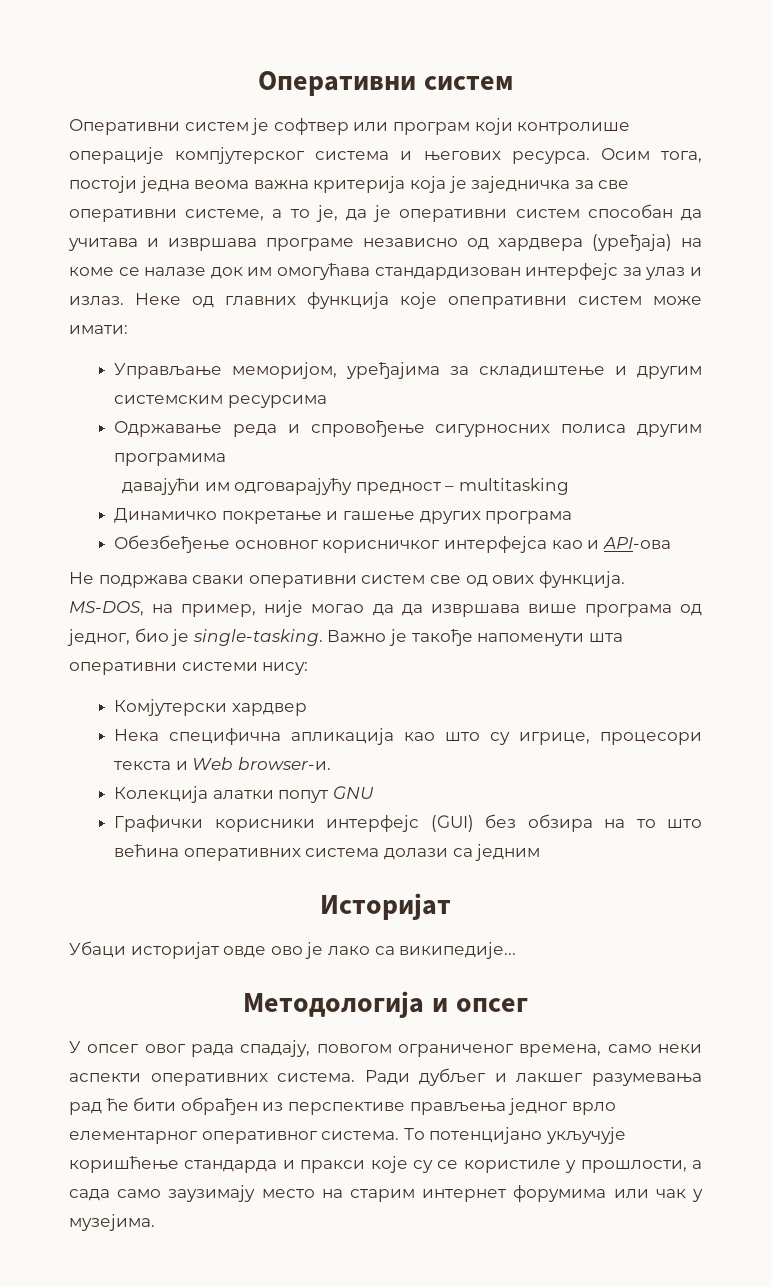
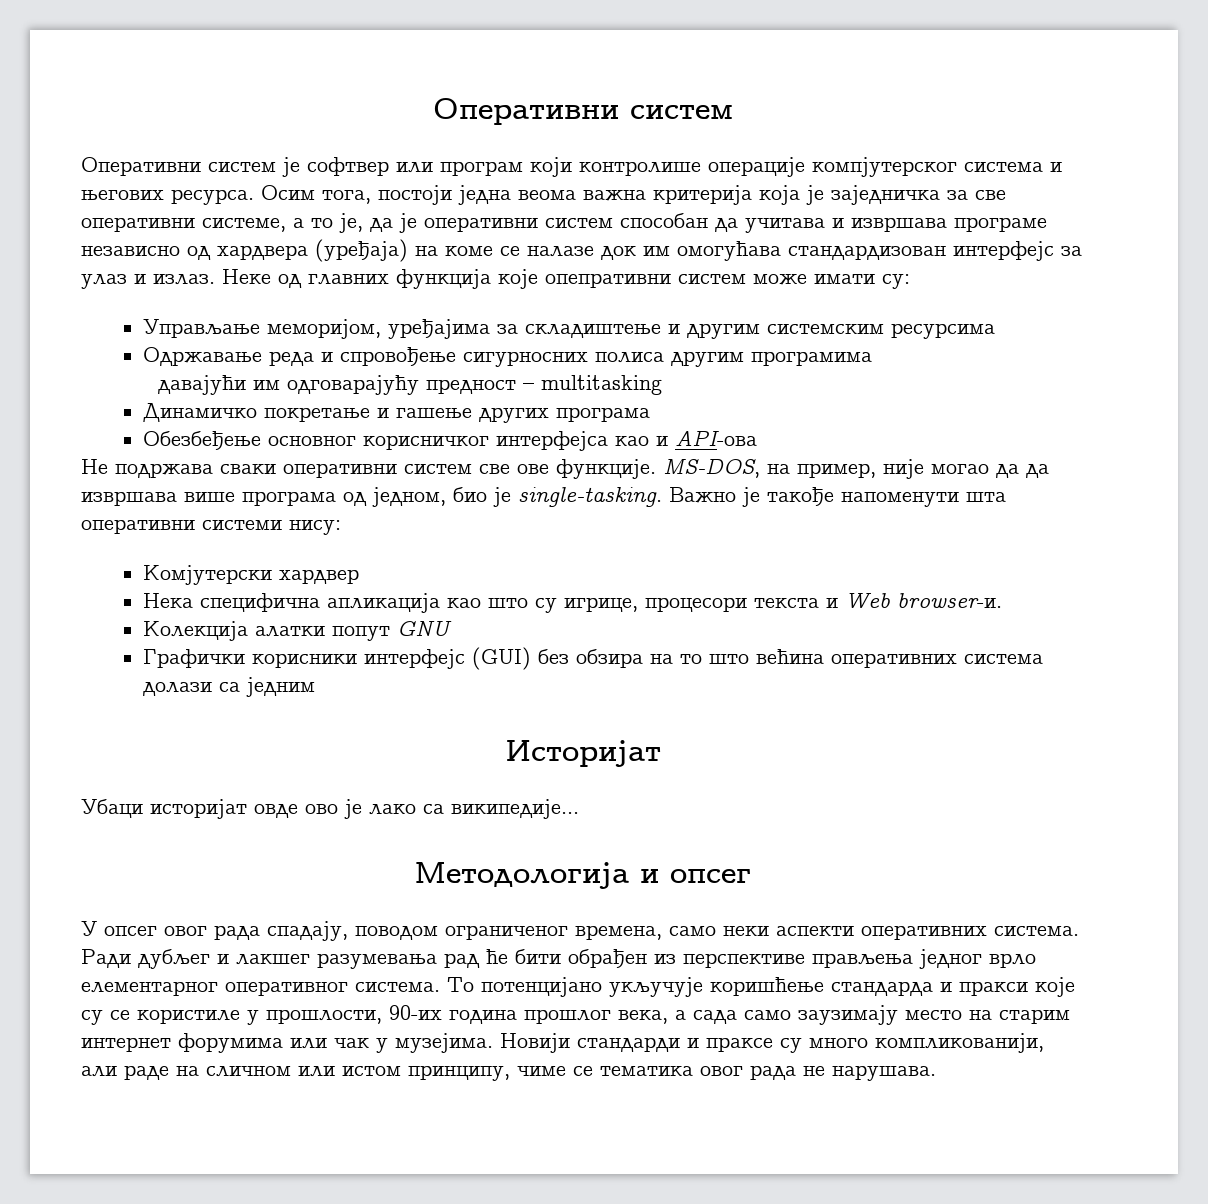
- Неке од главних функција које опепративни систем може имати:
+ Неке од главних функција које опепративни систем може имати су:
- Не подржава сваки оперативни систем све од ових функција.
+ Не подржава сваки оперативни систем све ове функције.
- MS-DOS, на пример, није могао да да извршава више програма од једног, био је single-tasking.
+ MS-DOS, на пример, није могао да да извршава више програма од једном, био је single-tasking.
- У опсег овог рада спадају, повогом ограниченог времена, само неки аспекти оперативних система.
+ У опсег овог рада спадају, поводом ограниченог времена, само неки аспекти оперативних система.
- То потенцијано укључује коришћење стандарда и пракси које су се користиле у прошлости, а сада само заузимају место на старим интернет форумима или чак у музејима.
+ То потенцијано укључује коришћење стандарда и пракси које су се користиле у прошлости, 90-их година прошлог века, а сада само заузимају место на старим интернет форумима или чак у музејима.
+ Новији стандарди и праксе су много компликованији, али раде на сличном или истом принципу, чиме се тематика овог рада не нарушава.

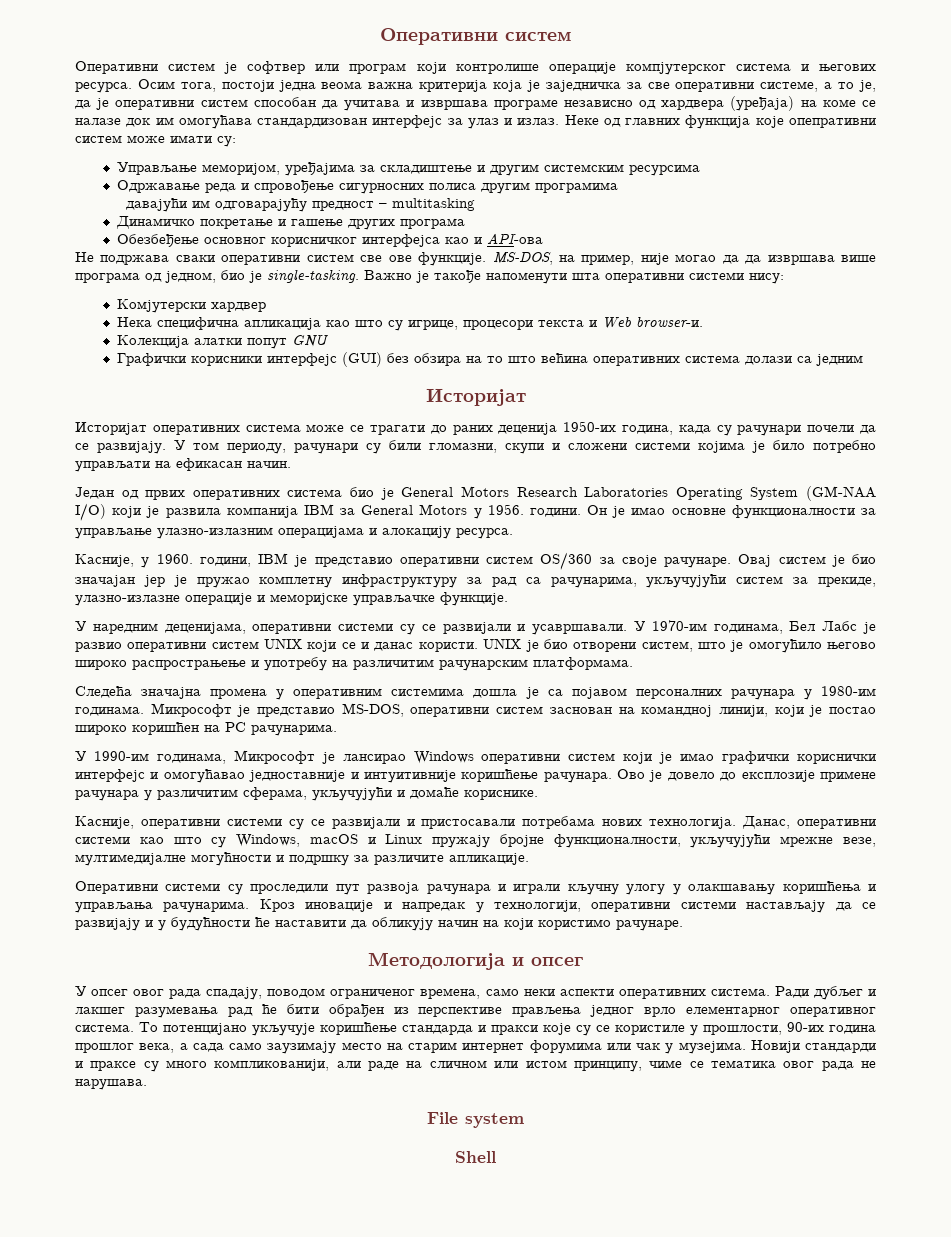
- Убаци историјат овде ово је лако са википедије...
+ Историјат оперативних система може се трагати до раних деценија 1950-их година, када су рачунари почели да се развијају. У том периоду, рачунари су били гломазни, скупи и сложени системи којима је било потребно управљати на ефикасан начин.
+ Један од првих оперативних система био је General Motors Research Laboratories Operating System (GM-NAA I/O) који је развила компанија IBM за General Motors у 1956. години. Он је имао основне функционалности за управљање улазно-излазним операцијама и алокацију ресурса.
+ Касније, у 1960. години, IBM је представио оперативни систем OS/360 за своје рачунаре. Овај систем је био значајан јер је пружао комплетну инфраструктуру за рад са рачунарима, укључујући систем за прекиде, улазно-излазне операције и меморијске управљачке функције.
+ У наредним деценијама, оперативни системи су се развијали и усавршавали. У 1970-им годинама, Бел Лабс је развио оперативни систем UNIX који се и данас користи. UNIX је био отворени систем, што је омогућило његово широко распрострањење и употребу на различитим рачунарским платформама.
+ Следећа значајна промена у оперативним системима дошла је са појавом персоналних рачунара у 1980-им годинама. Микрософт је представио MS-DOS, оперативни систем заснован на командној линији, који је постао широко коришћен на PC рачунарима.
+ У 1990-им годинама, Микрософт је лансирао Windows оперативни систем који је имао графички кориснички интерфејс и омогућавао једноставније и интуитивније коришћење рачунара. Ово је довело до експлозије примене рачунара у различитим сферама, укључујући и домаће кориснике.
+ Касније, оперативни системи су се развијали и пристосавали потребама нових технологија. Данас, оперативни системи као што су Windows, macOS и Linux пружају бројне функционалности, укључујући мрежне везе, мултимедијалне могућности и подршку за различите апликације.
+ Оперативни системи су проследили пут развоја рачунара и играли кључну улогу у олакшавању коришћења и управљања рачунарима. Кроз иновације и напредак у технологији, оперативни системи настављају да се развијају и у будућности ће наставити да обликују начин на који користимо рачунаре.
+ File system
+ Shell

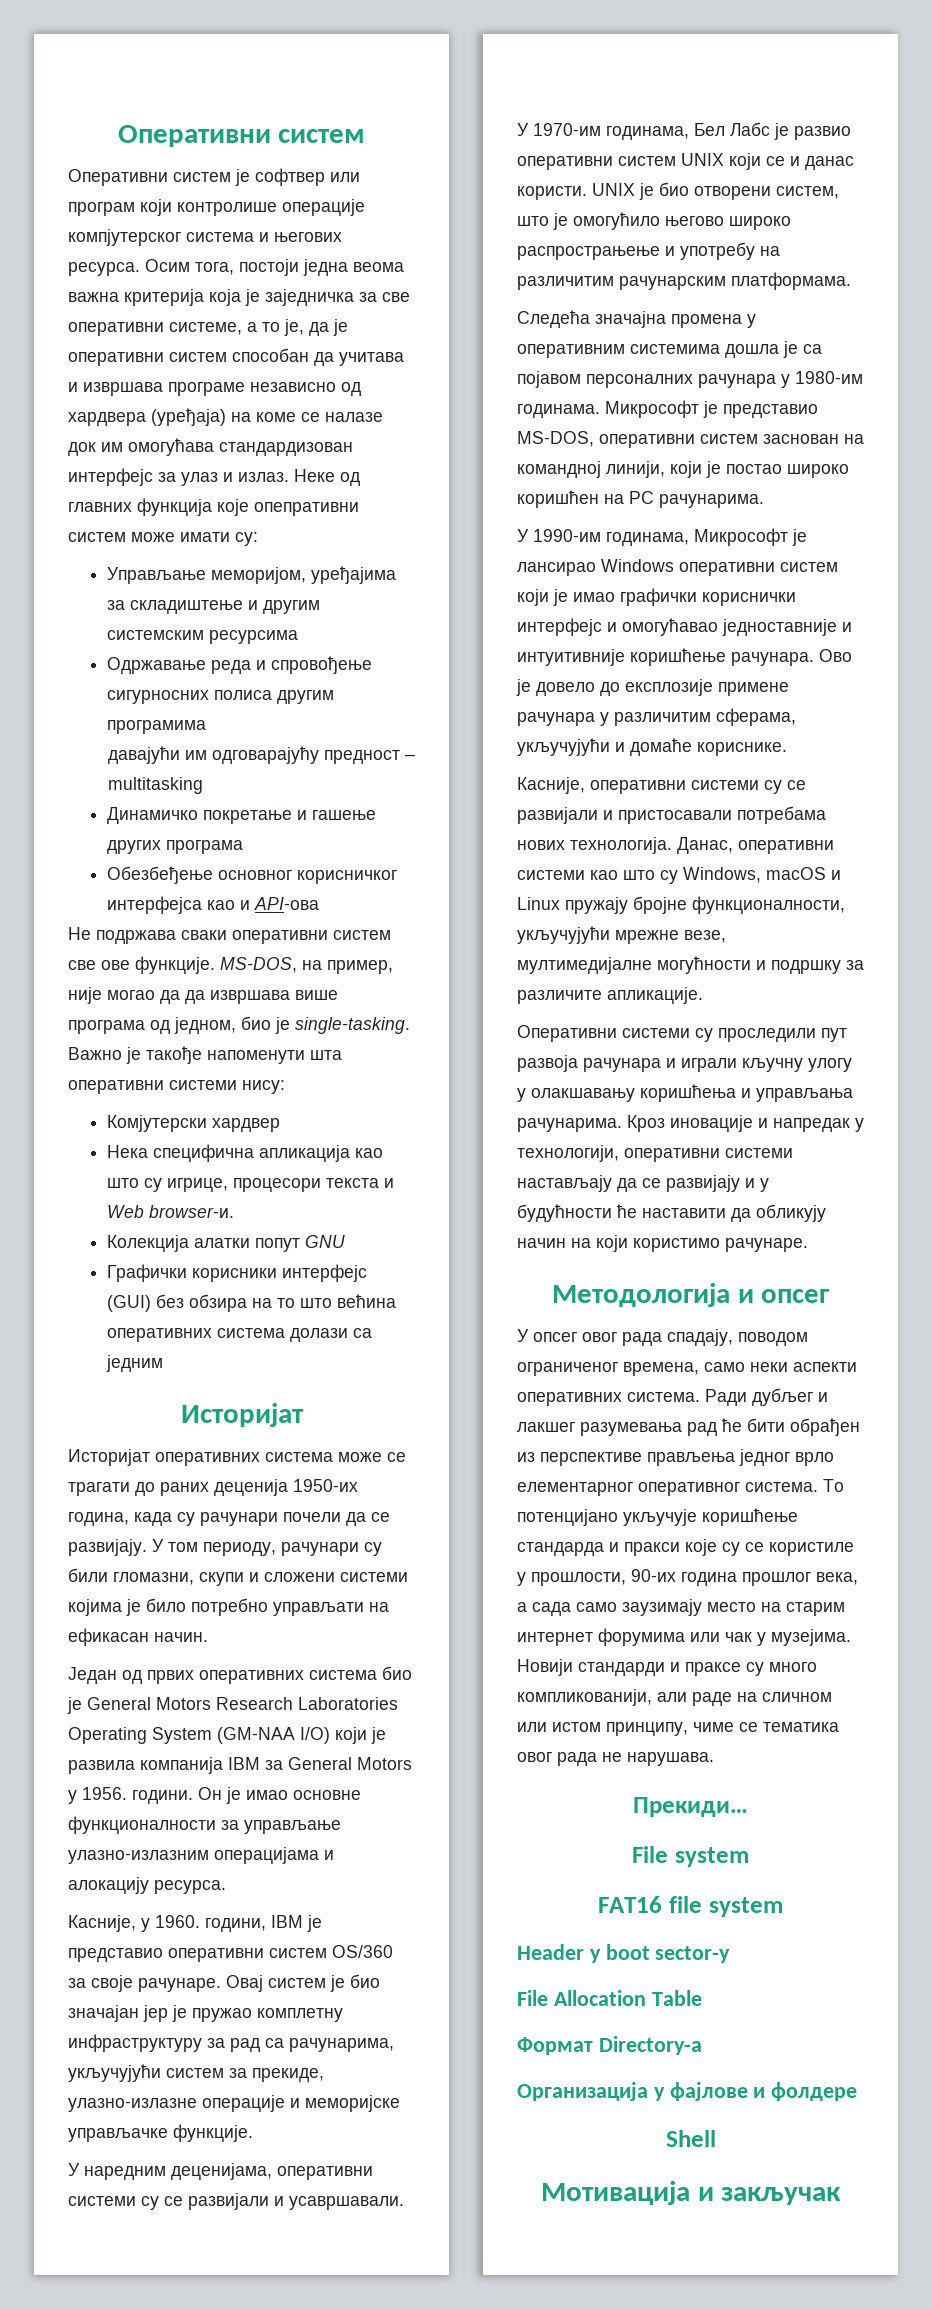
+ Прекиди…
+ FAT16 file system
+ Header у boot sector-у
+ File Allocation Table
+ Формат Directory-а
+ Организација у фајлове и фолдере
  Shell
+ Мотивација и закључак

